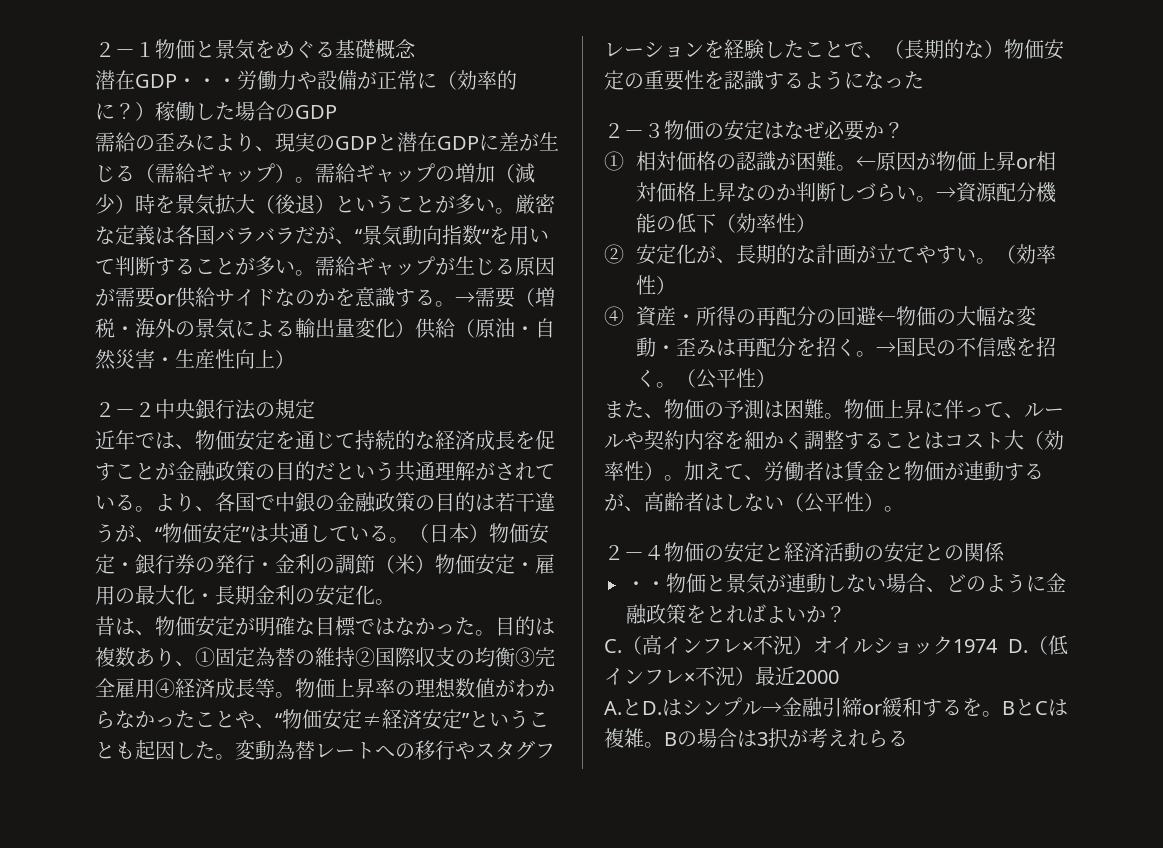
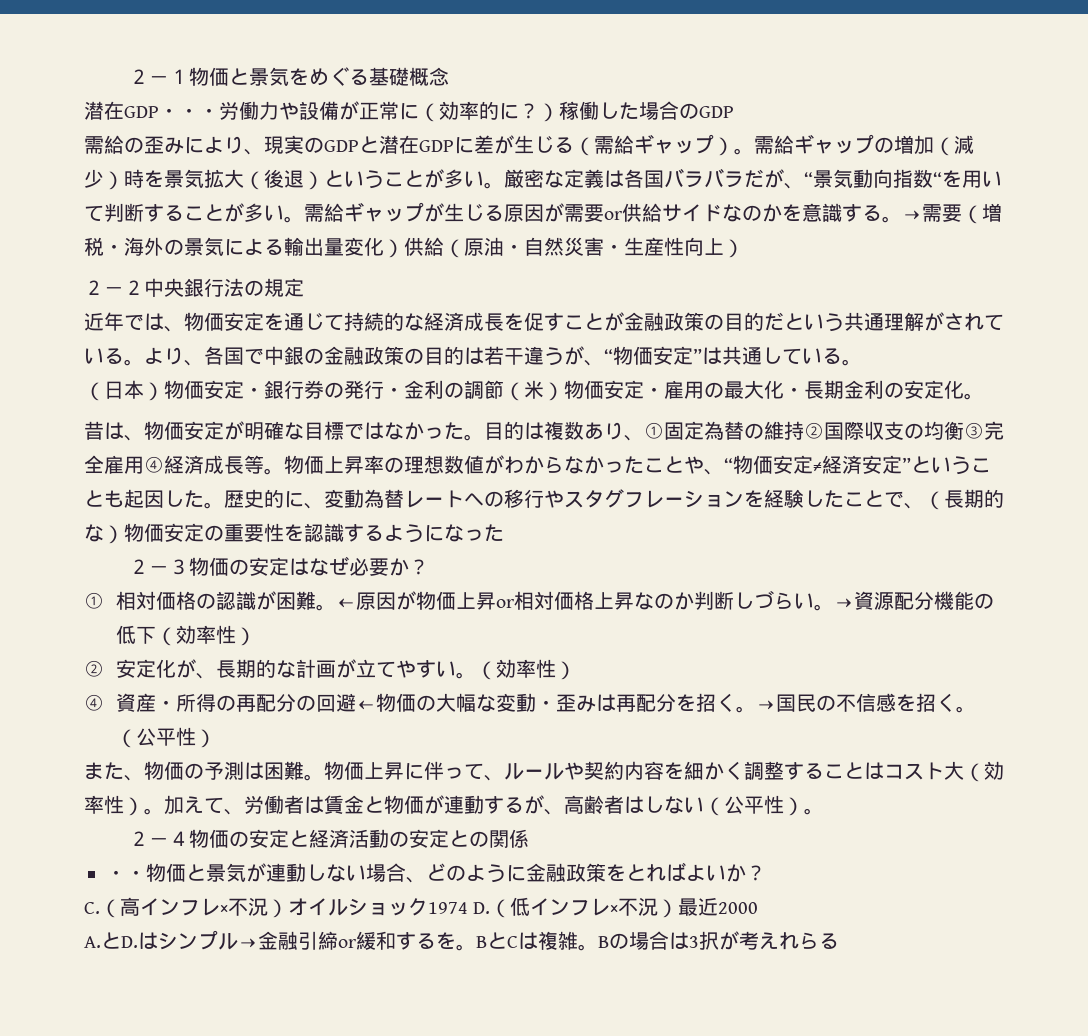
- より、各国で中銀の金融政策の目的は若干違うが、“物価安定”は共通している。（日本）物価安定・銀行券の発行・金利の調節（米）物価安定・雇用の最大化・長期金利の安定化。
+ より、各国で中銀の金融政策の目的は若干違うが、“物価安定”は共通している。
+ （日本）物価安定・銀行券の発行・金利の調節（米）物価安定・雇用の最大化・長期金利の安定化。
- 変動為替レートへの移行やスタグフレーションを経験したことで、（長期的な）物価安定の重要性を認識するようになった
+ 歴史的に、変動為替レートへの移行やスタグフレーションを経験したことで、（長期的な）物価安定の重要性を認識するようになった

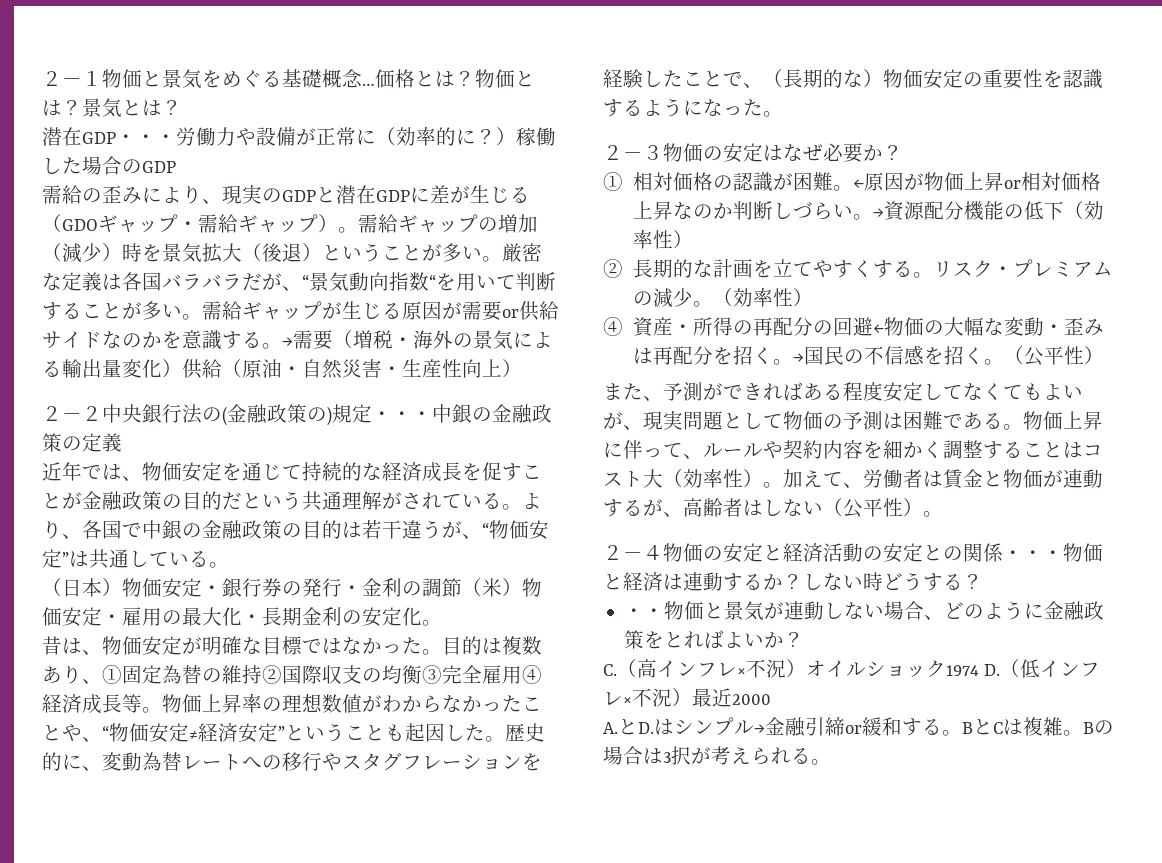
- ２－１物価と景気をめぐる基礎概念
+ ２－１物価と景気をめぐる基礎概念…価格とは？物価とは？景気とは？
- 需給の歪みにより、現実のGDPと潜在GDPに差が生じる（需給ギャップ）。
+ 需給の歪みにより、現実のGDPと潜在GDPに差が生じる（GDOギャップ・需給ギャップ）。
- ２－２中央銀行法の規定
+ ２－２中央銀行法の(金融政策の)規定・・・中銀の金融政策の定義
- 歴史的に、変動為替レートへの移行やスタグフレーションを経験したことで、（長期的な）物価安定の重要性を認識するようになった
+ 歴史的に、変動為替レートへの移行やスタグフレーションを経験したことで、（長期的な）物価安定の重要性を認識するようになった。
- ②安定化が、長期的な計画が立てやすい。
+ ②長期的な計画を立てやすくする。リスク・プレミアムの減少。
- また、物価の予測は困難。
+ また、予測ができればある程度安定してなくてもよいが、現実問題として物価の予測は困難である。
- ２－４物価の安定と経済活動の安定との関係
+ ２－４物価の安定と経済活動の安定との関係・・・物価と経済は連動するか？しない時どうする？
- A.とD.はシンプル→金融引締or緩和するを。
+ A.とD.はシンプル→金融引締or緩和する。
- Bの場合は3択が考えれらる
+ Bの場合は3択が考えられる。

